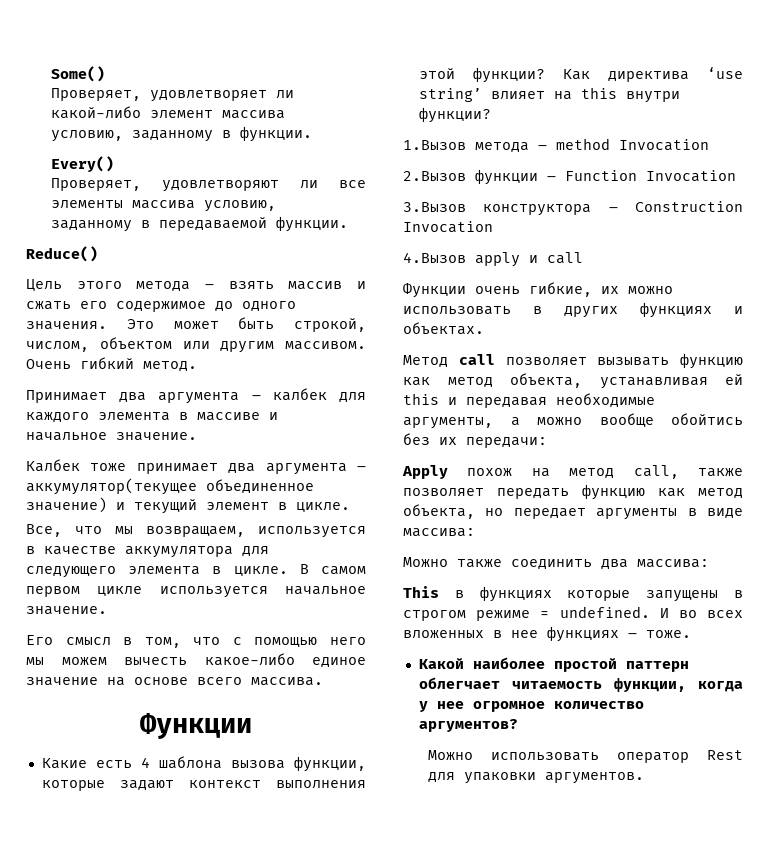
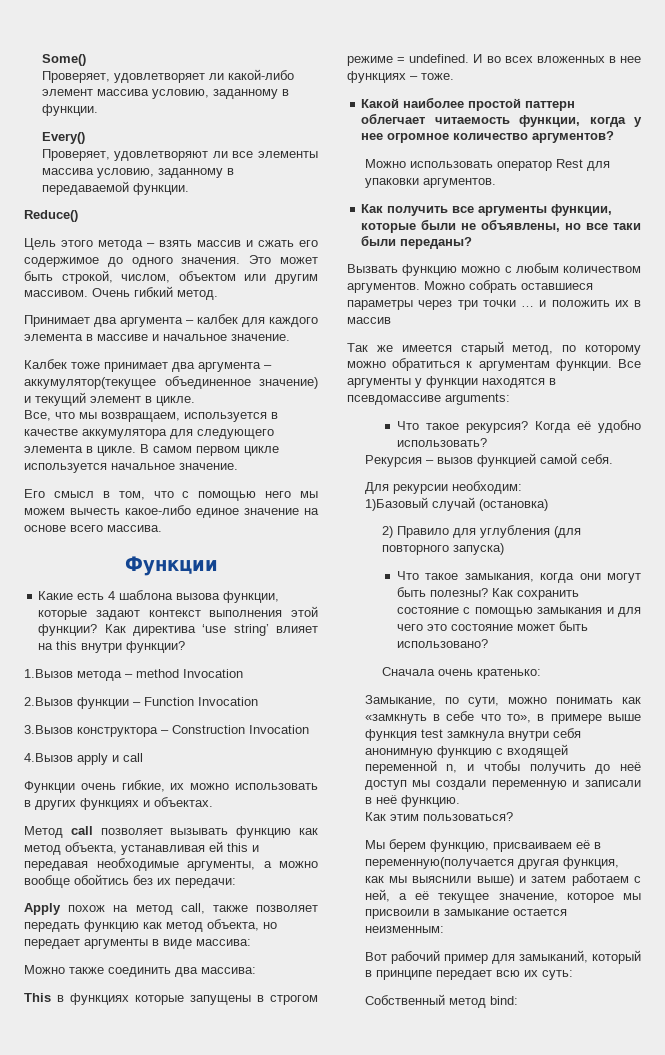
+ Как получить все аргументы функции, которые были не объявлены, но все таки были переданы?
+ Вызвать функцию можно с любым количеством аргументов. Можно собрать оставшиеся параметры через три точки … и положить их в массив
+ Так же имеется старый метод, по которому можно обратиться к аргументам функции. Все аргументы у функции находятся в псевдомассиве arguments:
+ Что такое рекурсия? Когда её удобно использовать?
+ Рекурсия – вызов функцией самой себя.
+ Для рекурсии необходим:
+ 1)Базовый случай (остановка)
+ 2) Правило для углубления (для повторного запуска)
+ Что такое замыкания, когда они могут быть полезны? Как сохранить состояние с помощью замыкания и для чего это состояние может быть использовано?
+ Сначала очень кратенько:
+ Замыкание, по сути, можно понимать как «замкнуть в себе что то», в примере выше функция test замкнула внутри себя анонимную функцию с входящей переменной n, и чтобы получить до неё доступ мы создали переменную и записали в неё функцию.
+ Как этим пользоваться?
+ Мы берем функцию, присваиваем её в переменную(получается другая функция, как мы выяснили выше) и затем работаем с ней, а её текущее значение, которое мы присвоили в замыкание остается неизменным:
+ Вот рабочий пример для замыканий, который в принципе передает всю их суть:
+ Собственный метод bind:

